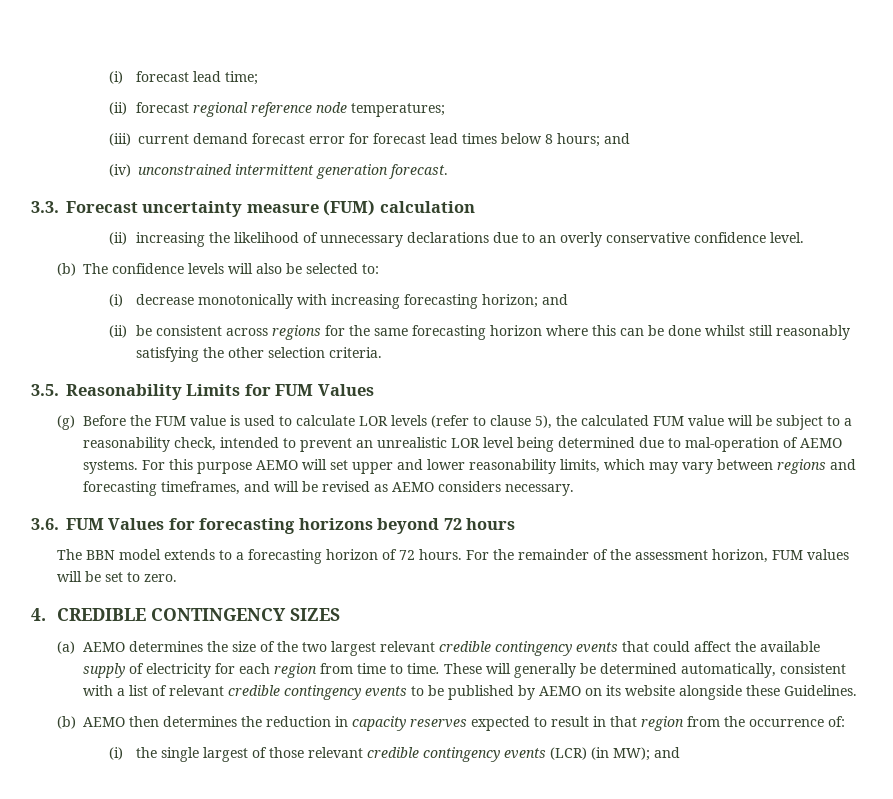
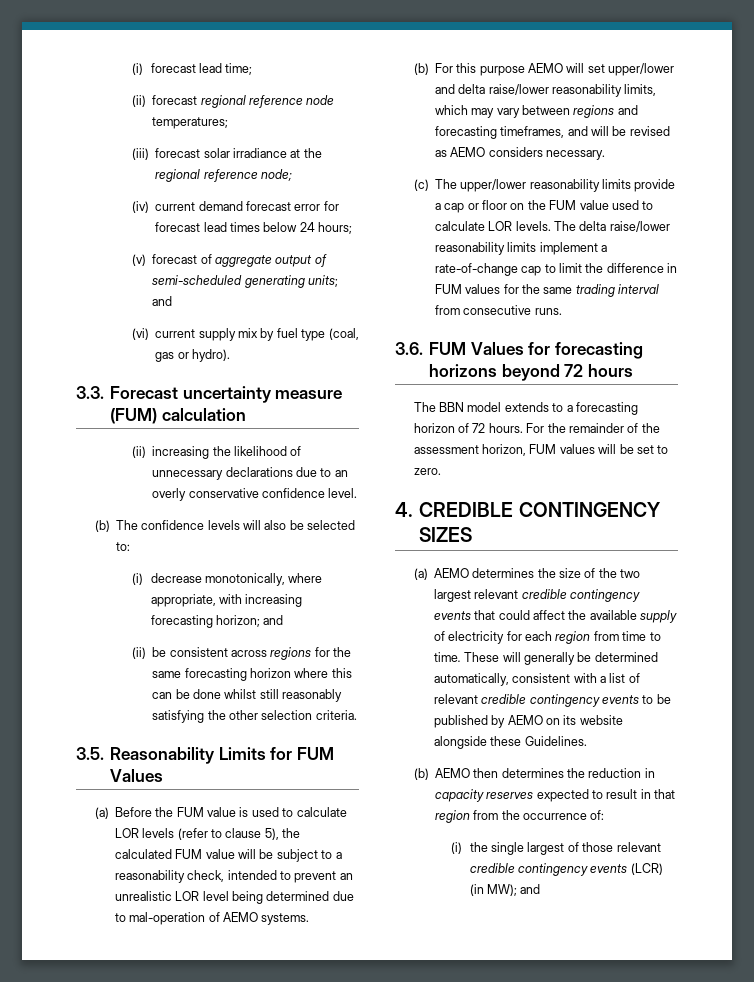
- (iii) current demand forecast error for forecast lead times below 8 hours; and
- (iv) unconstrained intermittent generation forecast.
+ (iii) forecast solar irradiance at the regional reference node;
+ (iv) current demand forecast error for forecast lead times below 24 hours;
+ (v) forecast of aggregate output of semi-scheduled generating units; and
+ (vi) current supply mix by fuel type (coal, gas or hydro).
- (i) decrease monotonically with increasing forecasting horizon; and
+ (i) decrease monotonically, where appropriate, with increasing forecasting horizon; and
- (g) Before the FUM value is used to calculate LOR levels (refer to clause 5), the calculated FUM value will be subject to a reasonability check, intended to prevent an unrealistic LOR level being determined due to mal-operation of AEMO systems. For this purpose AEMO will set upper and lower reasonability limits, which may vary between regions and forecasting timeframes, and will be revised as AEMO considers necessary.
+ (a) Before the FUM value is used to calculate LOR levels (refer to clause 5), the calculated FUM value will be subject to a reasonability check, intended to prevent an unrealistic LOR level being determined due to mal-operation of AEMO systems.
+ (b) For this purpose AEMO will set upper/lower and delta raise/lower reasonability limits, which may vary between regions and forecasting timeframes, and will be revised as AEMO considers necessary.
+ (c) The upper/lower reasonability limits provide a cap or floor on the FUM value used to calculate LOR levels. The delta raise/lower reasonability limits implement a rate-of-change cap to limit the difference in FUM values for the same trading interval from consecutive runs.

